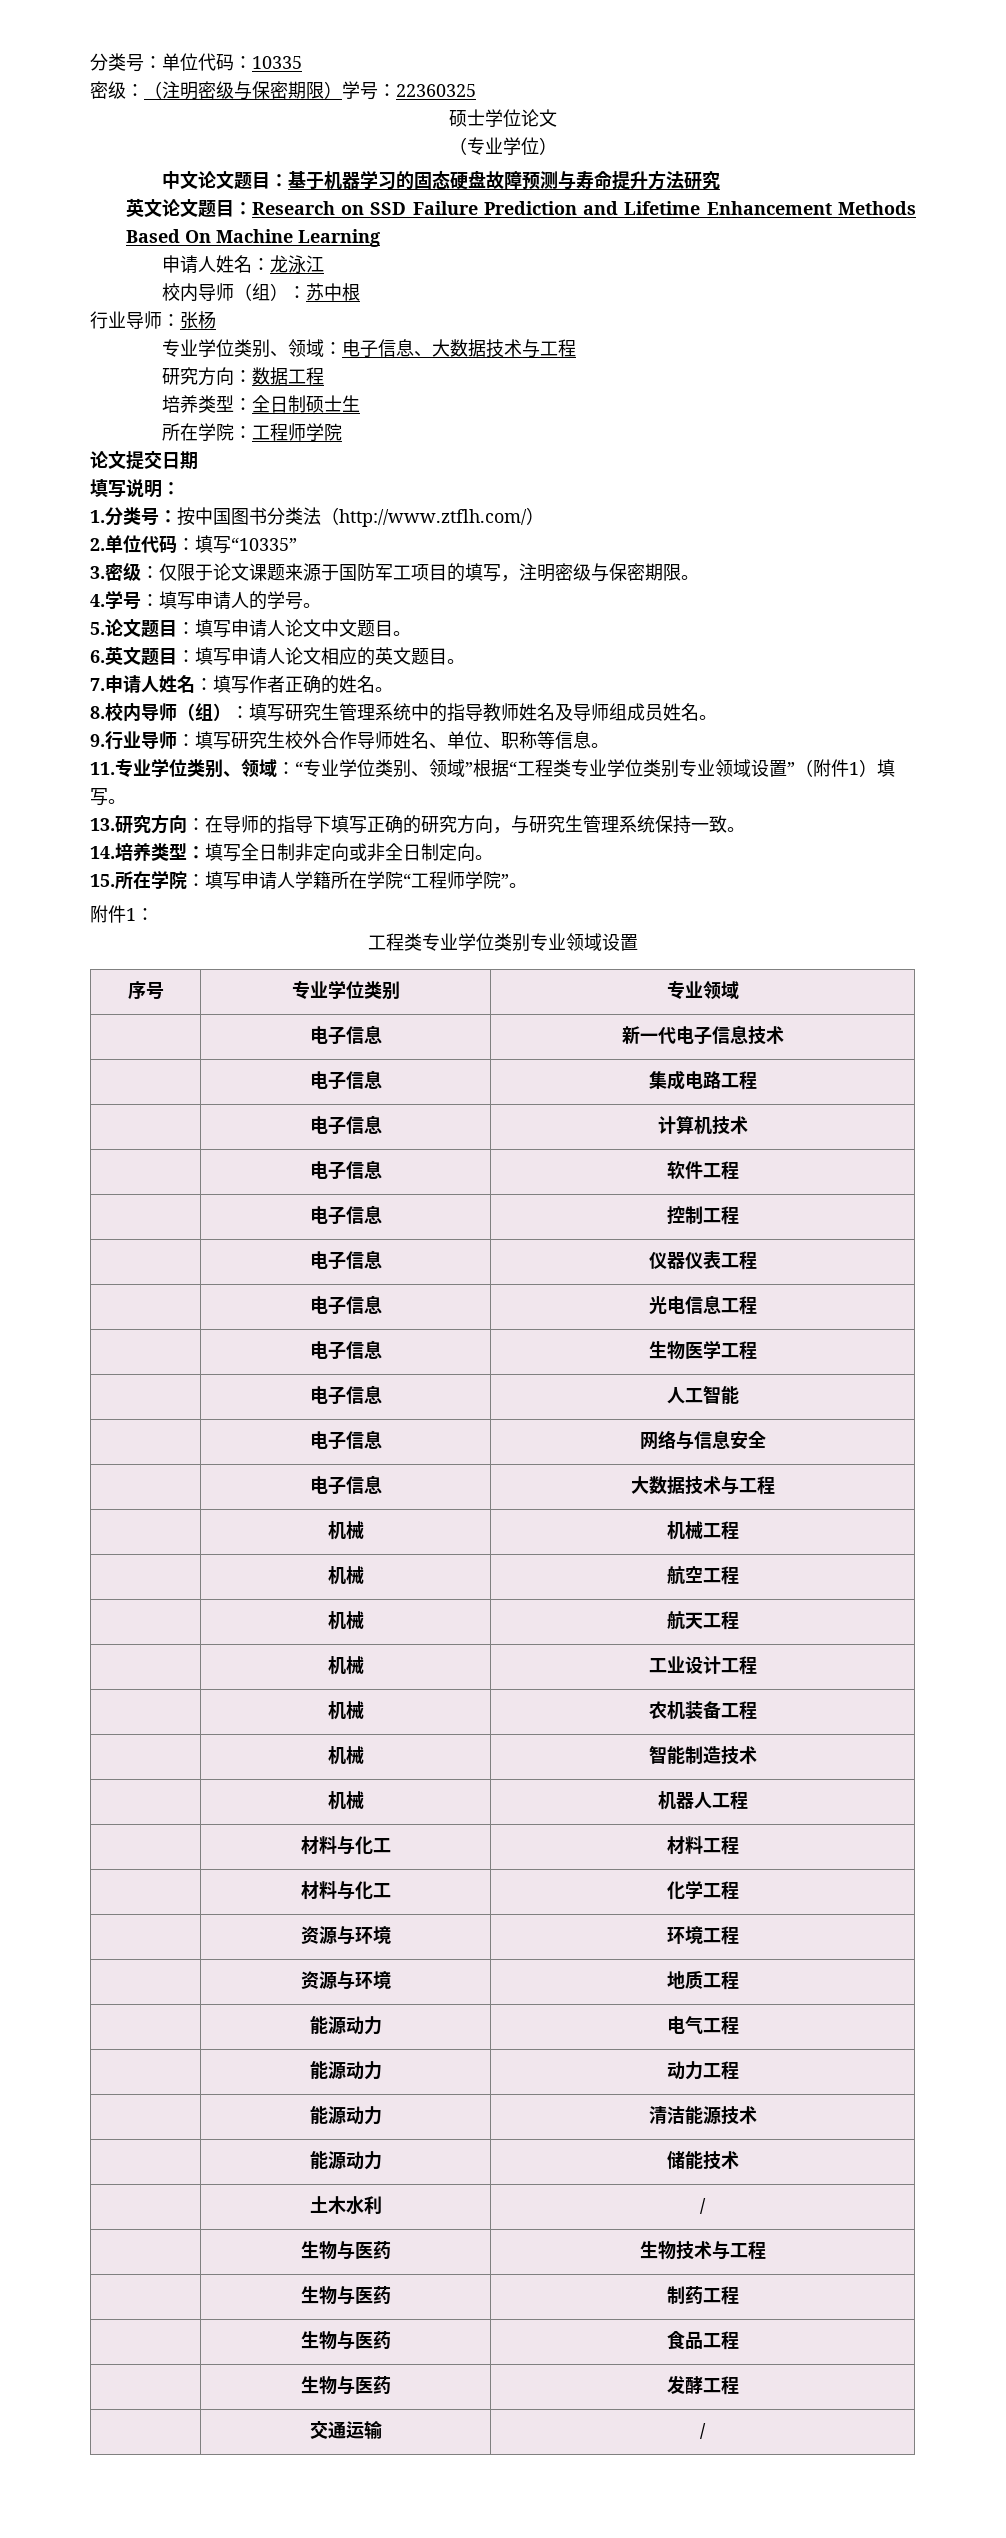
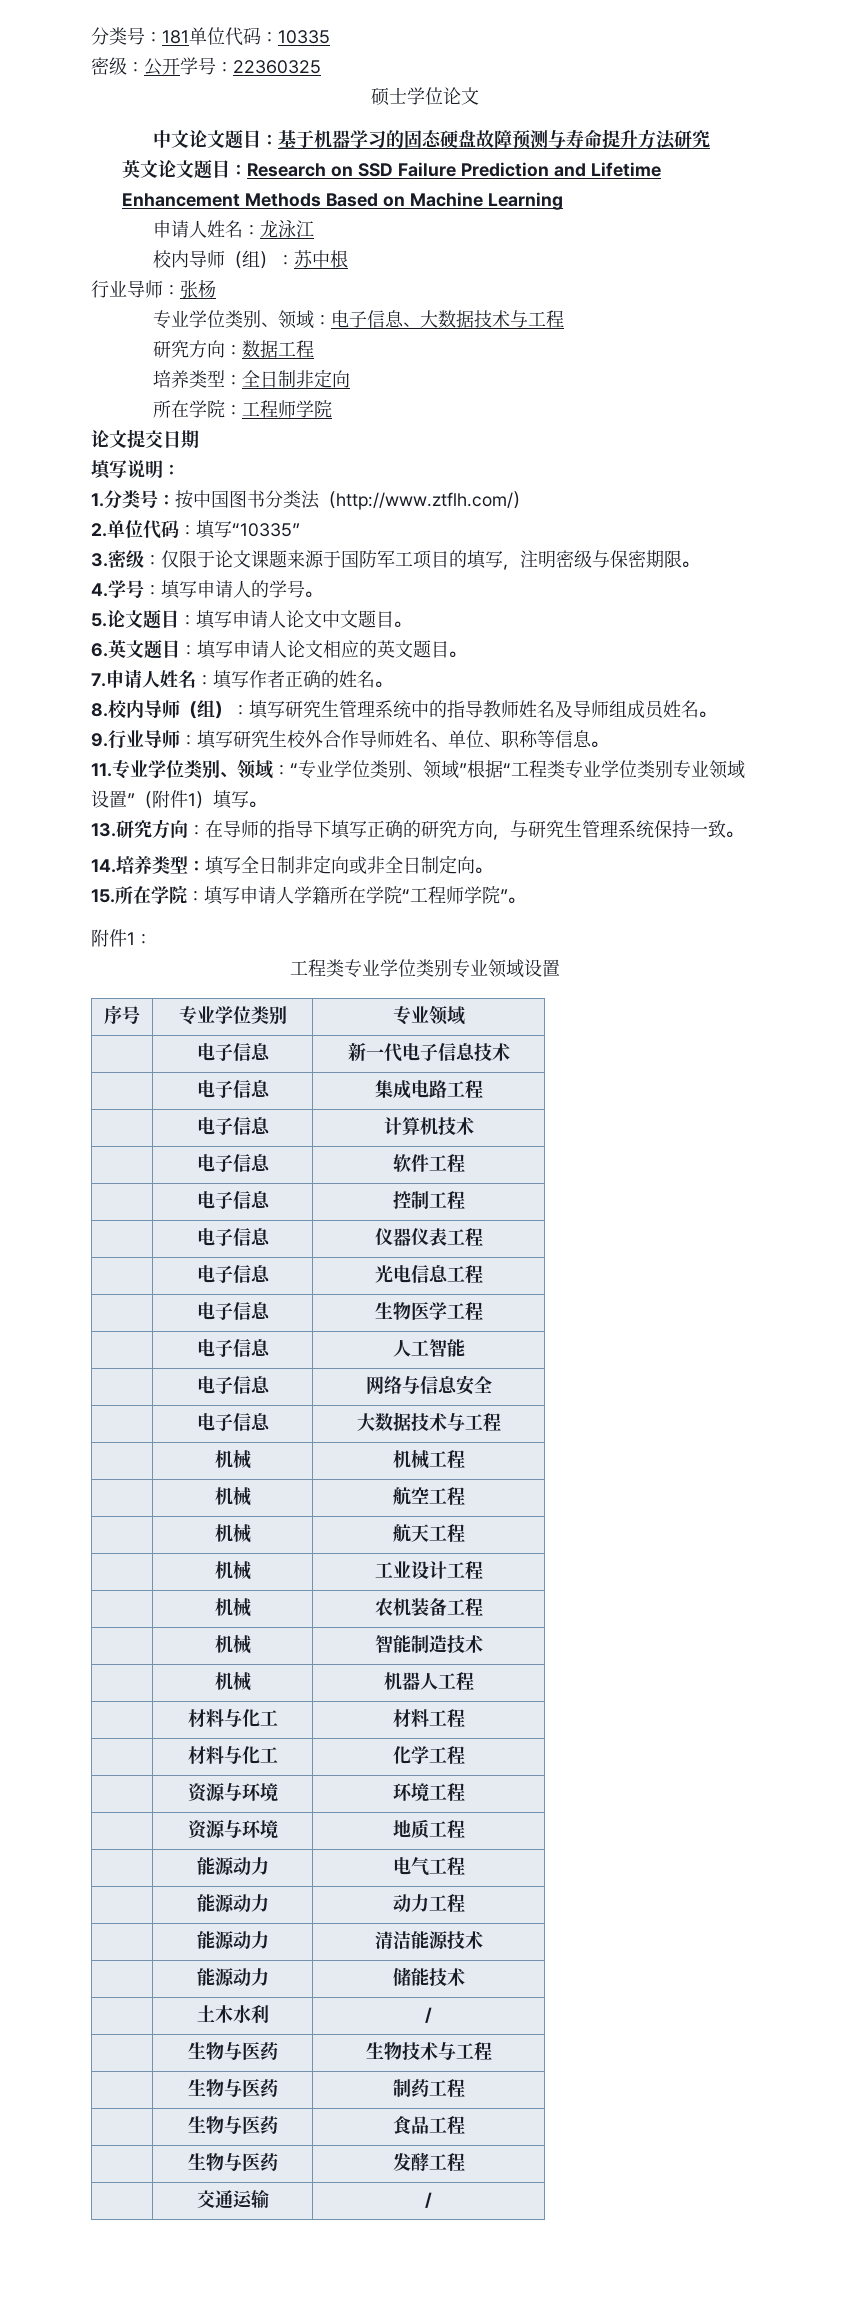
- 分类号：单位代码：10335
+ 分类号：181单位代码：10335
- 密级：（注明密级与保密期限）学号：22360325
+ 密级：公开学号：22360325
- （专业学位）
- 英文论文题目：Research on SSD Failure Prediction and Lifetime Enhancement Methods Based On Machine Learning
+ 英文论文题目：Research on SSD Failure Prediction and Lifetime Enhancement Methods Based on Machine Learning
- 培养类型：全日制硕士生
+ 培养类型：全日制非定向

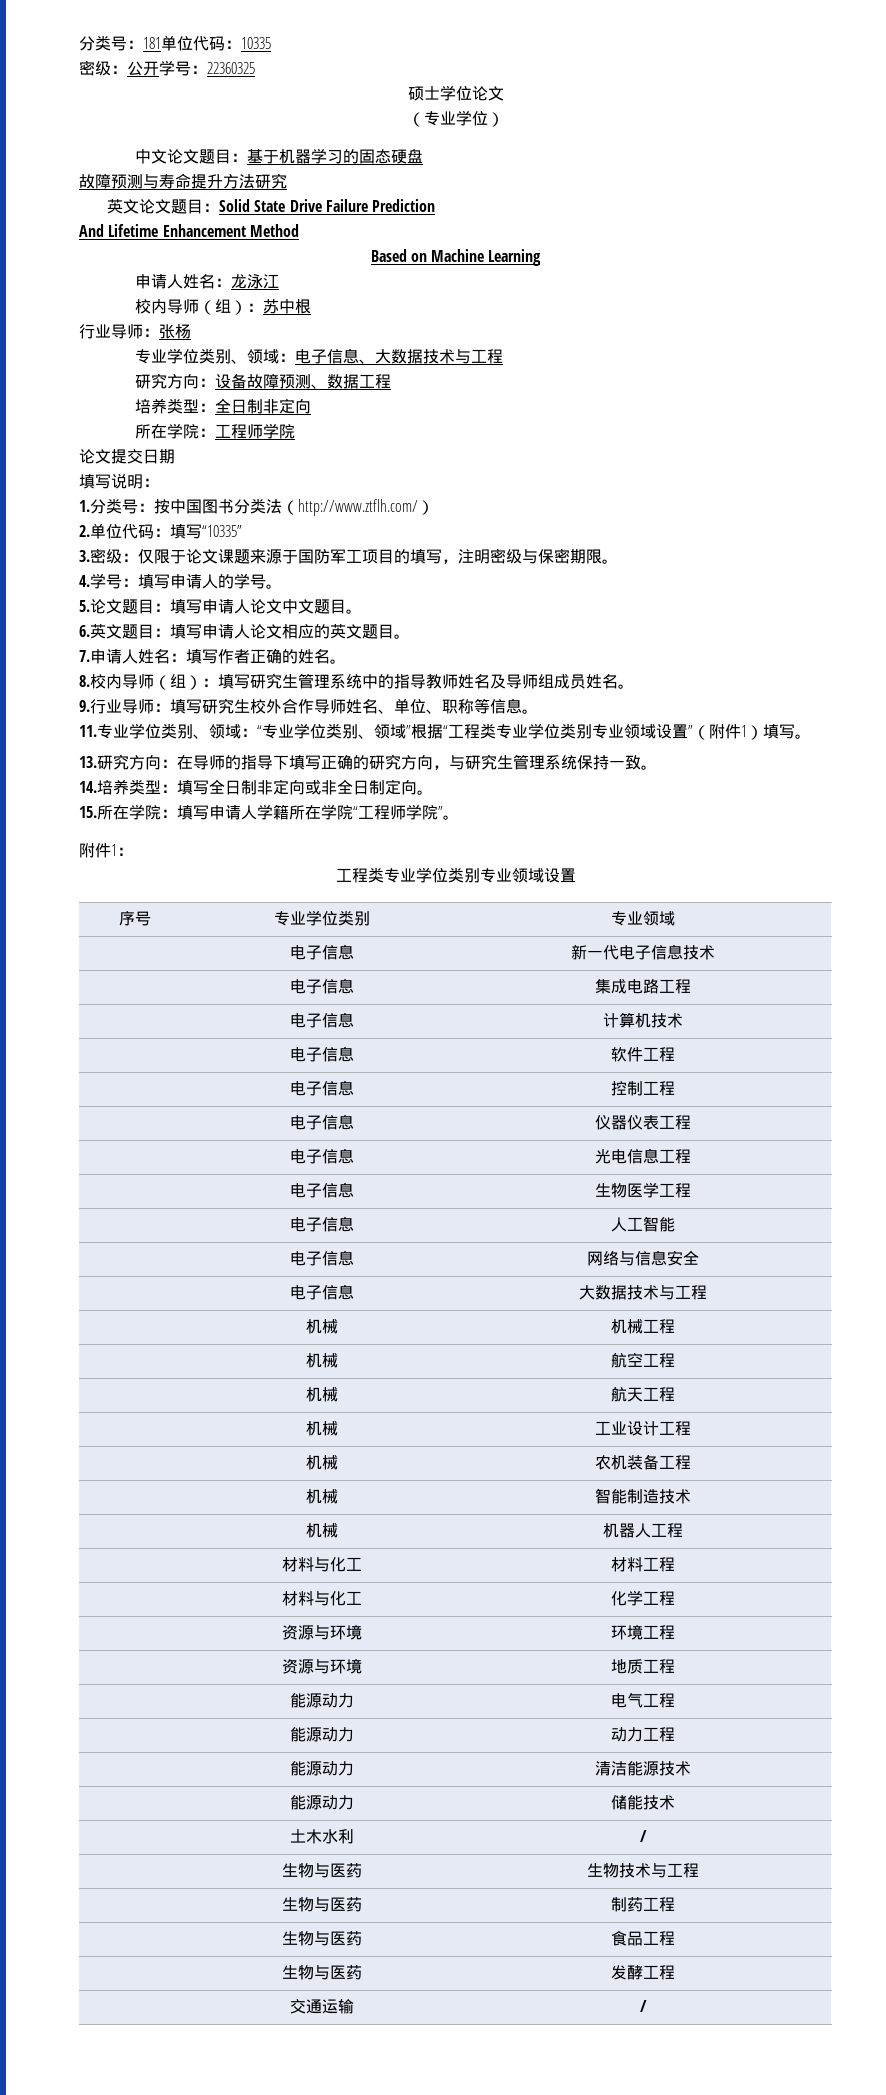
+ （专业学位）
- 中文论文题目：基于机器学习的固态硬盘故障预测与寿命提升方法研究
+ 中文论文题目：基于机器学习的固态硬盘
+ 故障预测与寿命提升方法研究
- 英文论文题目：Research on SSD Failure Prediction and Lifetime Enhancement Methods Based on Machine Learning
+ 英文论文题目：Solid State Drive Failure Prediction
+ And Lifetime Enhancement Method
+ Based on Machine Learning
- 研究方向：数据工程
+ 研究方向：设备故障预测、数据工程

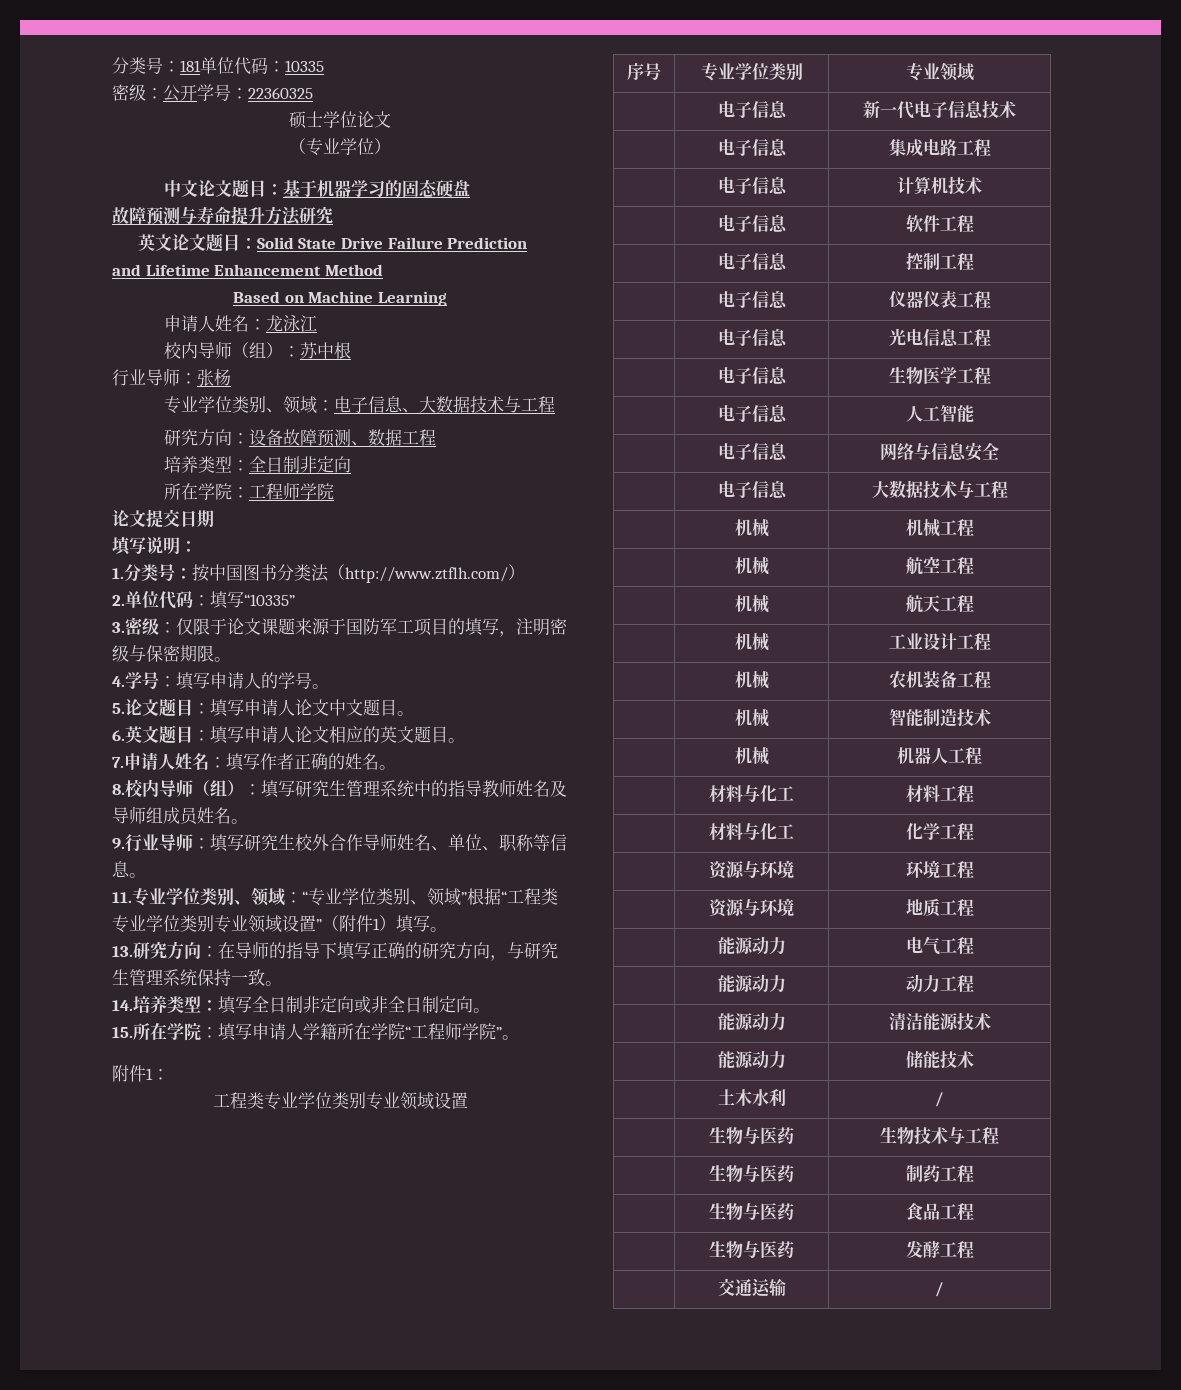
- And Lifetime Enhancement Method
+ and Lifetime Enhancement Method

